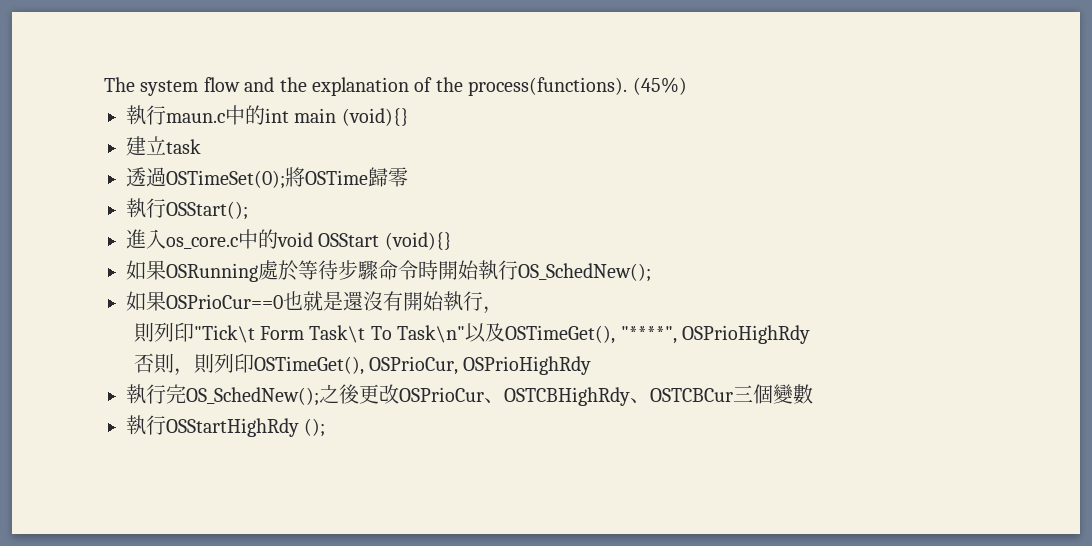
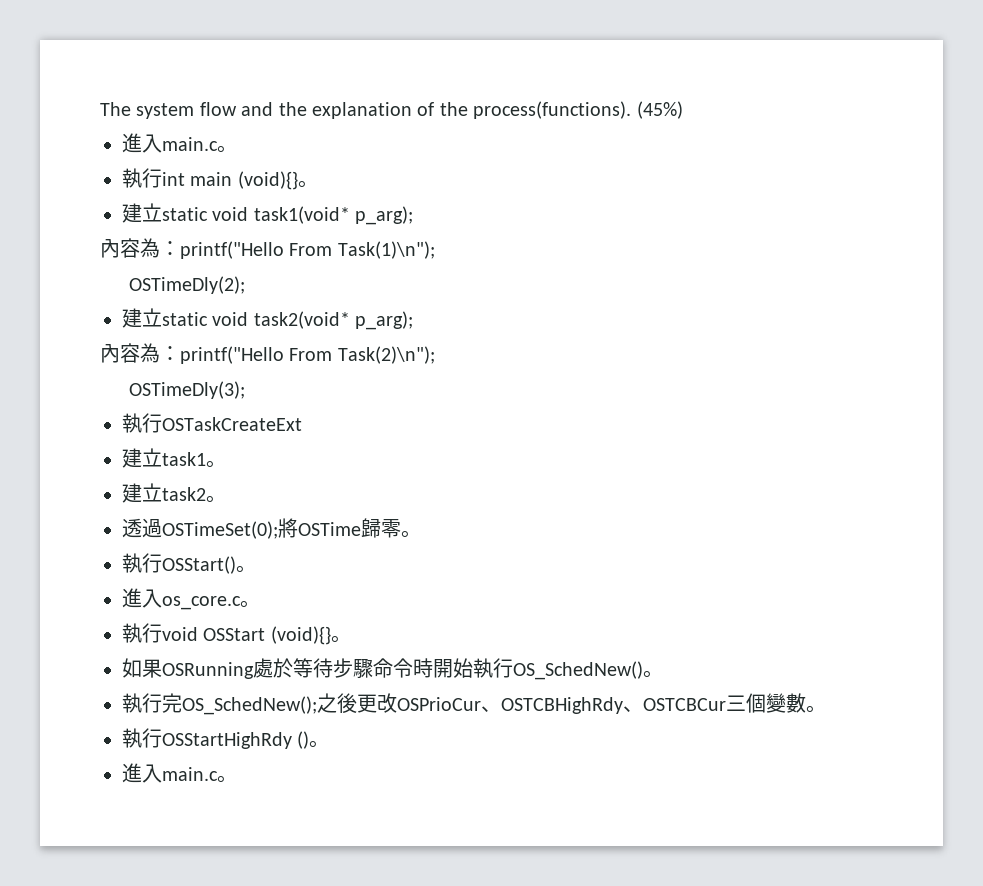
  (45%)
- 執行maun.c中的int main (void){}
- 建立task
+ 進入main.c。
+ 執行int main (void){}。
+ 建立static void task1(void* p_arg);
+ 內容為：printf("Hello From Task(1)\n");
+ OSTimeDly(2);
+ 建立static void task2(void* p_arg);
+ 內容為：printf("Hello From Task(2)\n");
+ OSTimeDly(3);
+ 執行OSTaskCreateExt
+ 建立task1。
+ 建立task2。
- 透過OSTimeSet(0);將OSTime歸零
- 執行OSStart();
+ 透過OSTimeSet(0);將OSTime歸零。
+ 執行OSStart()。
- 進入os_core.c中的void OSStart (void){}
+ 進入os_core.c。
+ 執行void OSStart (void){}。
- 如果OSRunning處於等待步驟命令時開始執行OS_SchedNew();
- 如果OSPrioCur==0也就是還沒有開始執行，
- 則列印"Tick\t Form Task\t To Task\n"以及OSTimeGet(), "****", OSPrioHighRdy
- 否則，則列印OSTimeGet(), OSPrioCur, OSPrioHighRdy
+ 如果OSRunning處於等待步驟命令時開始執行OS_SchedNew()。
- 執行完OS_SchedNew();之後更改OSPrioCur、OSTCBHighRdy、OSTCBCur三個變數
+ 執行完OS_SchedNew();之後更改OSPrioCur、OSTCBHighRdy、OSTCBCur三個變數。
- 執行OSStartHighRdy ();
+ 執行OSStartHighRdy ()。
+ 進入main.c。

